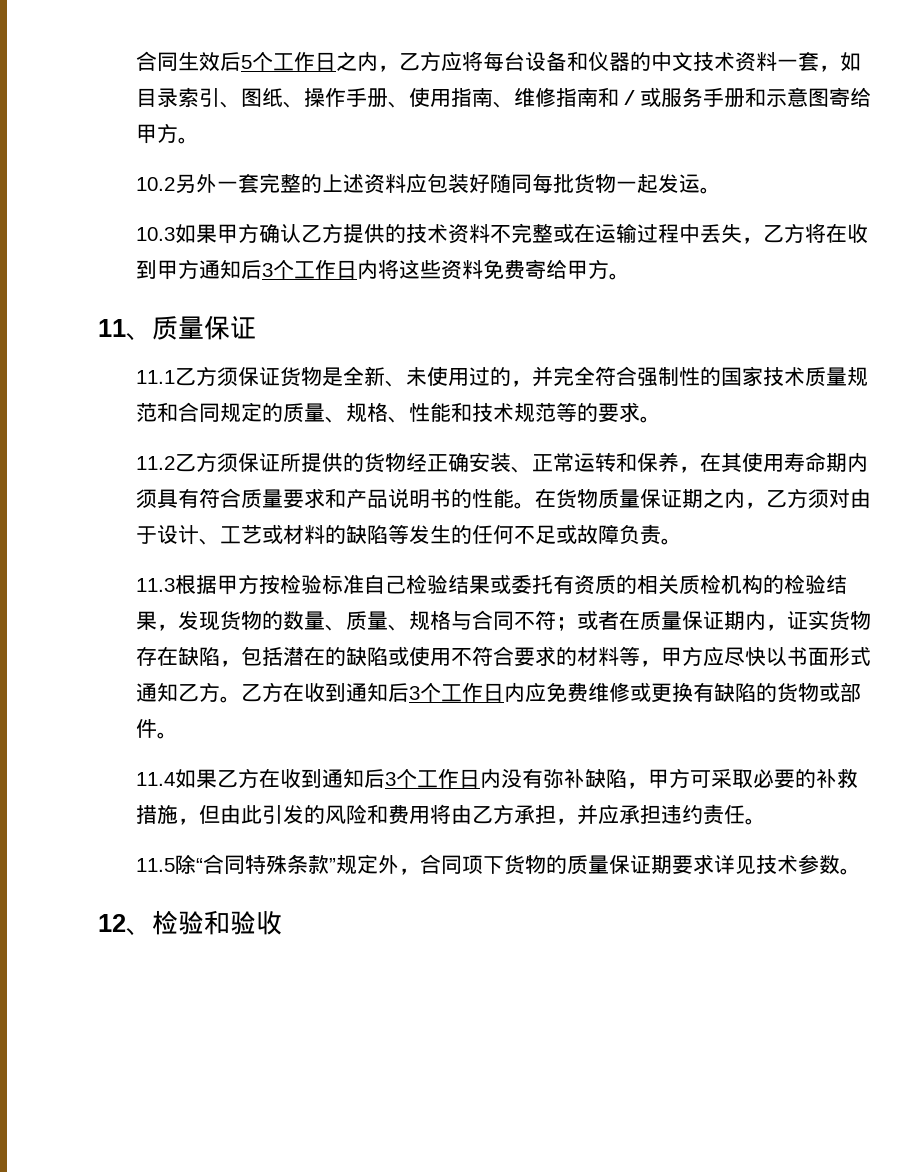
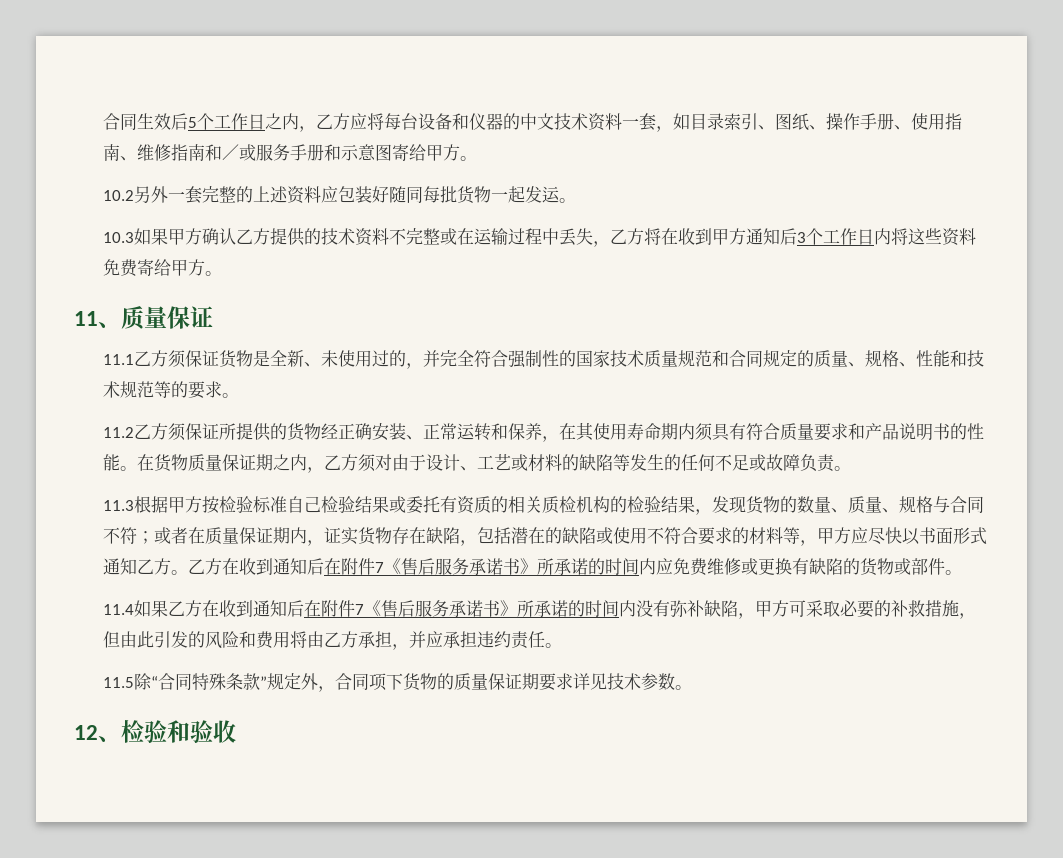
- 乙方在收到通知后3个工作日内应免费维修或更换有缺陷的货物或部件。
+ 乙方在收到通知后在附件7《售后服务承诺书》所承诺的时间内应免费维修或更换有缺陷的货物或部件。
- 11.4如果乙方在收到通知后3个工作日内没有弥补缺陷，甲方可采取必要的补救措施，但由此引发的风险和费用将由乙方承担，并应承担违约责任。
+ 11.4如果乙方在收到通知后在附件7《售后服务承诺书》所承诺的时间内没有弥补缺陷，甲方可采取必要的补救措施，但由此引发的风险和费用将由乙方承担，并应承担违约责任。

